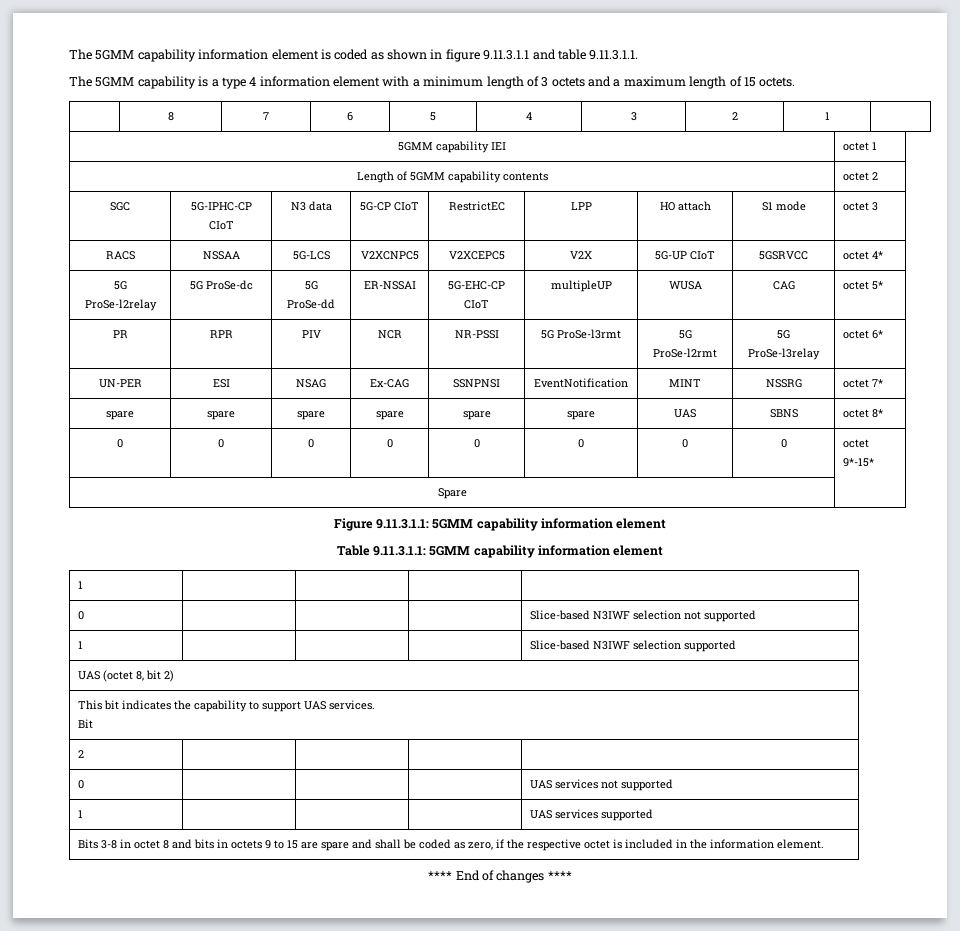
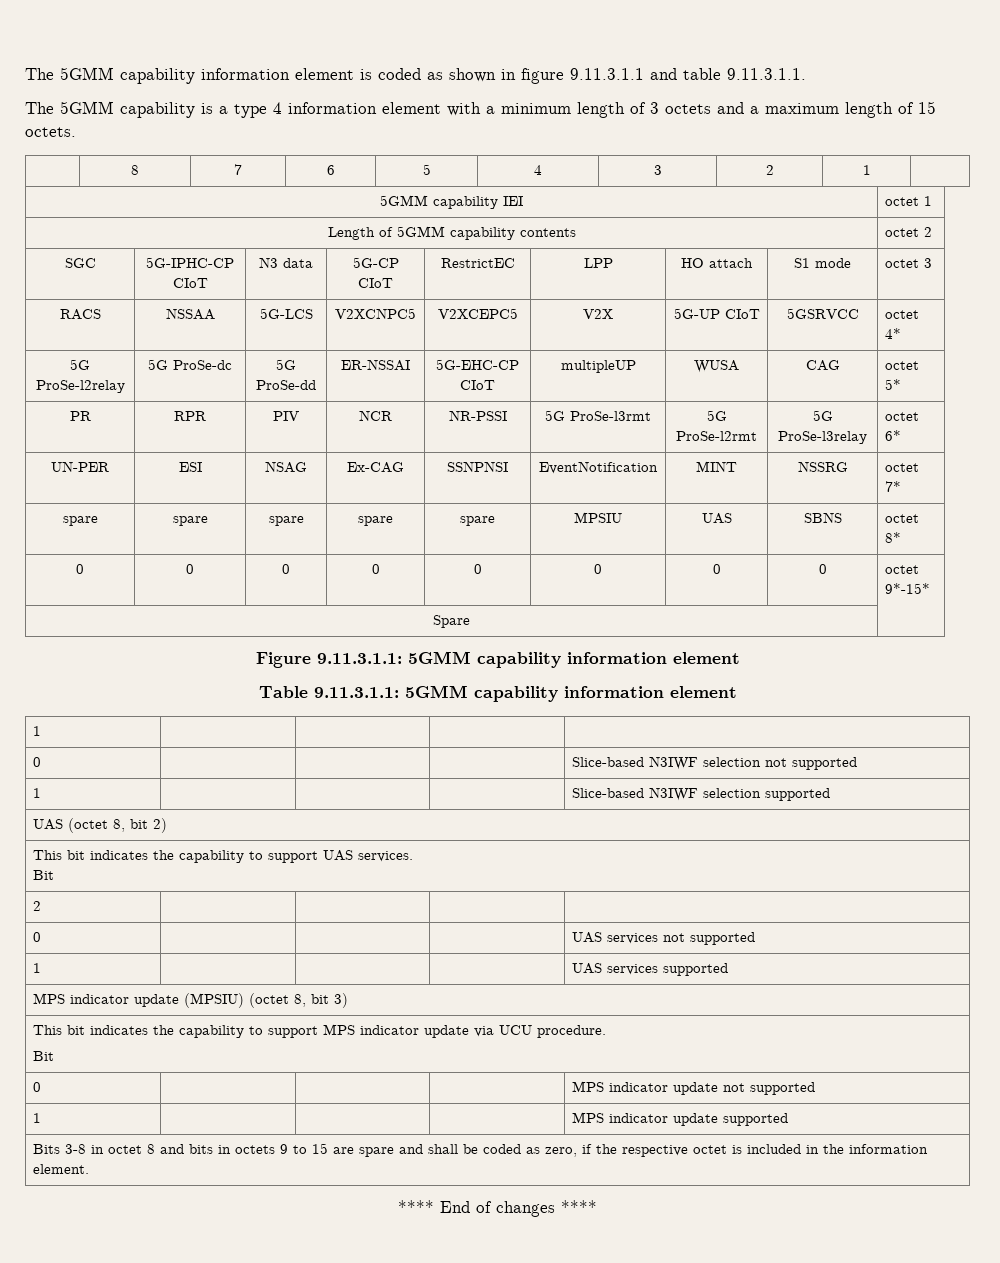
- spare | spare | spare | spare | spare | spare | UAS | SBNS | octet 8*
+ spare | spare | spare | spare | spare | MPSIU | UAS | SBNS | octet 8*
+ MPS indicator update (MPSIU) (octet 8, bit 3)
+ This bit indicates the capability to support MPS indicator update via UCU procedure.
+ Bit
+ 0 | | | | MPS indicator update not supported
+ 1 | | | | MPS indicator update supported

